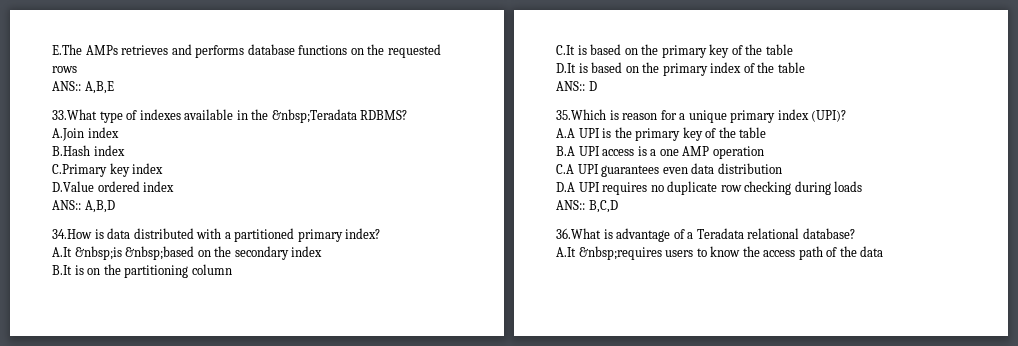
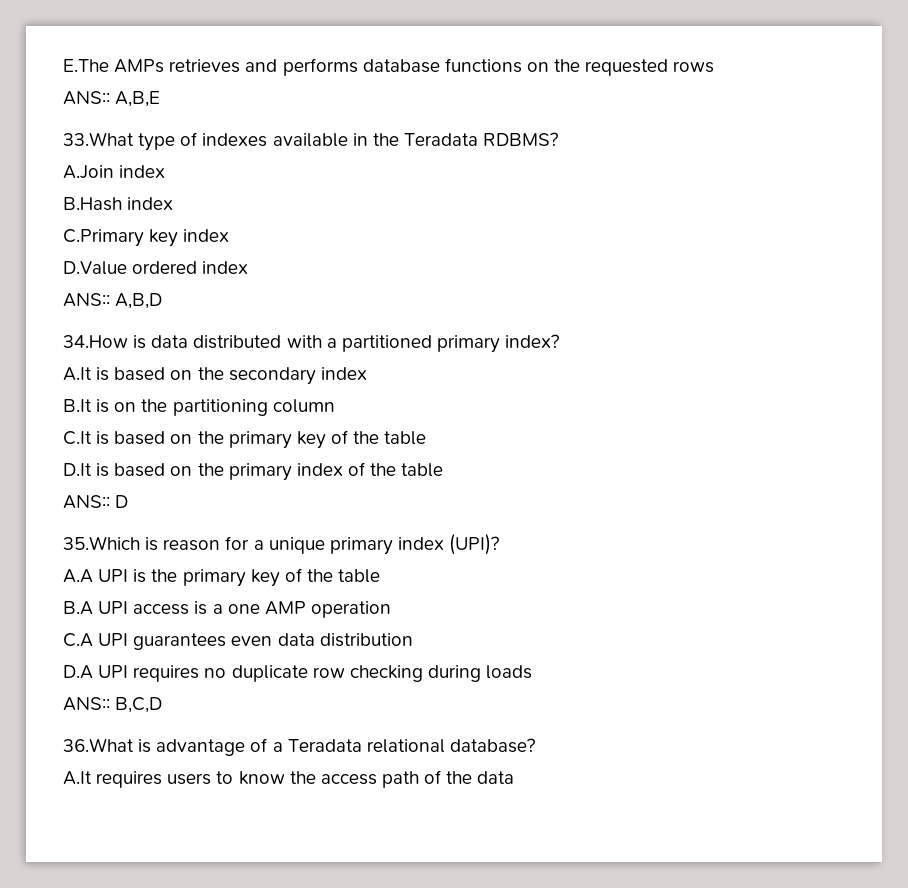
- 33.What type of indexes available in the &nbsp;Teradata RDBMS?
+ 33.What type of indexes available in the Teradata RDBMS?
- A.It &nbsp;is &nbsp;based on the secondary index
+ A.It is based on the secondary index
- A.It &nbsp;requires users to know the access path of the data
+ A.It requires users to know the access path of the data

